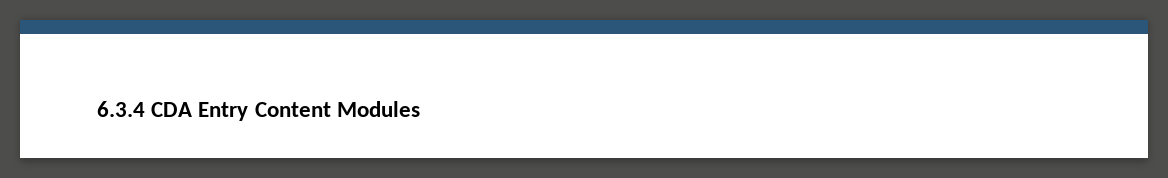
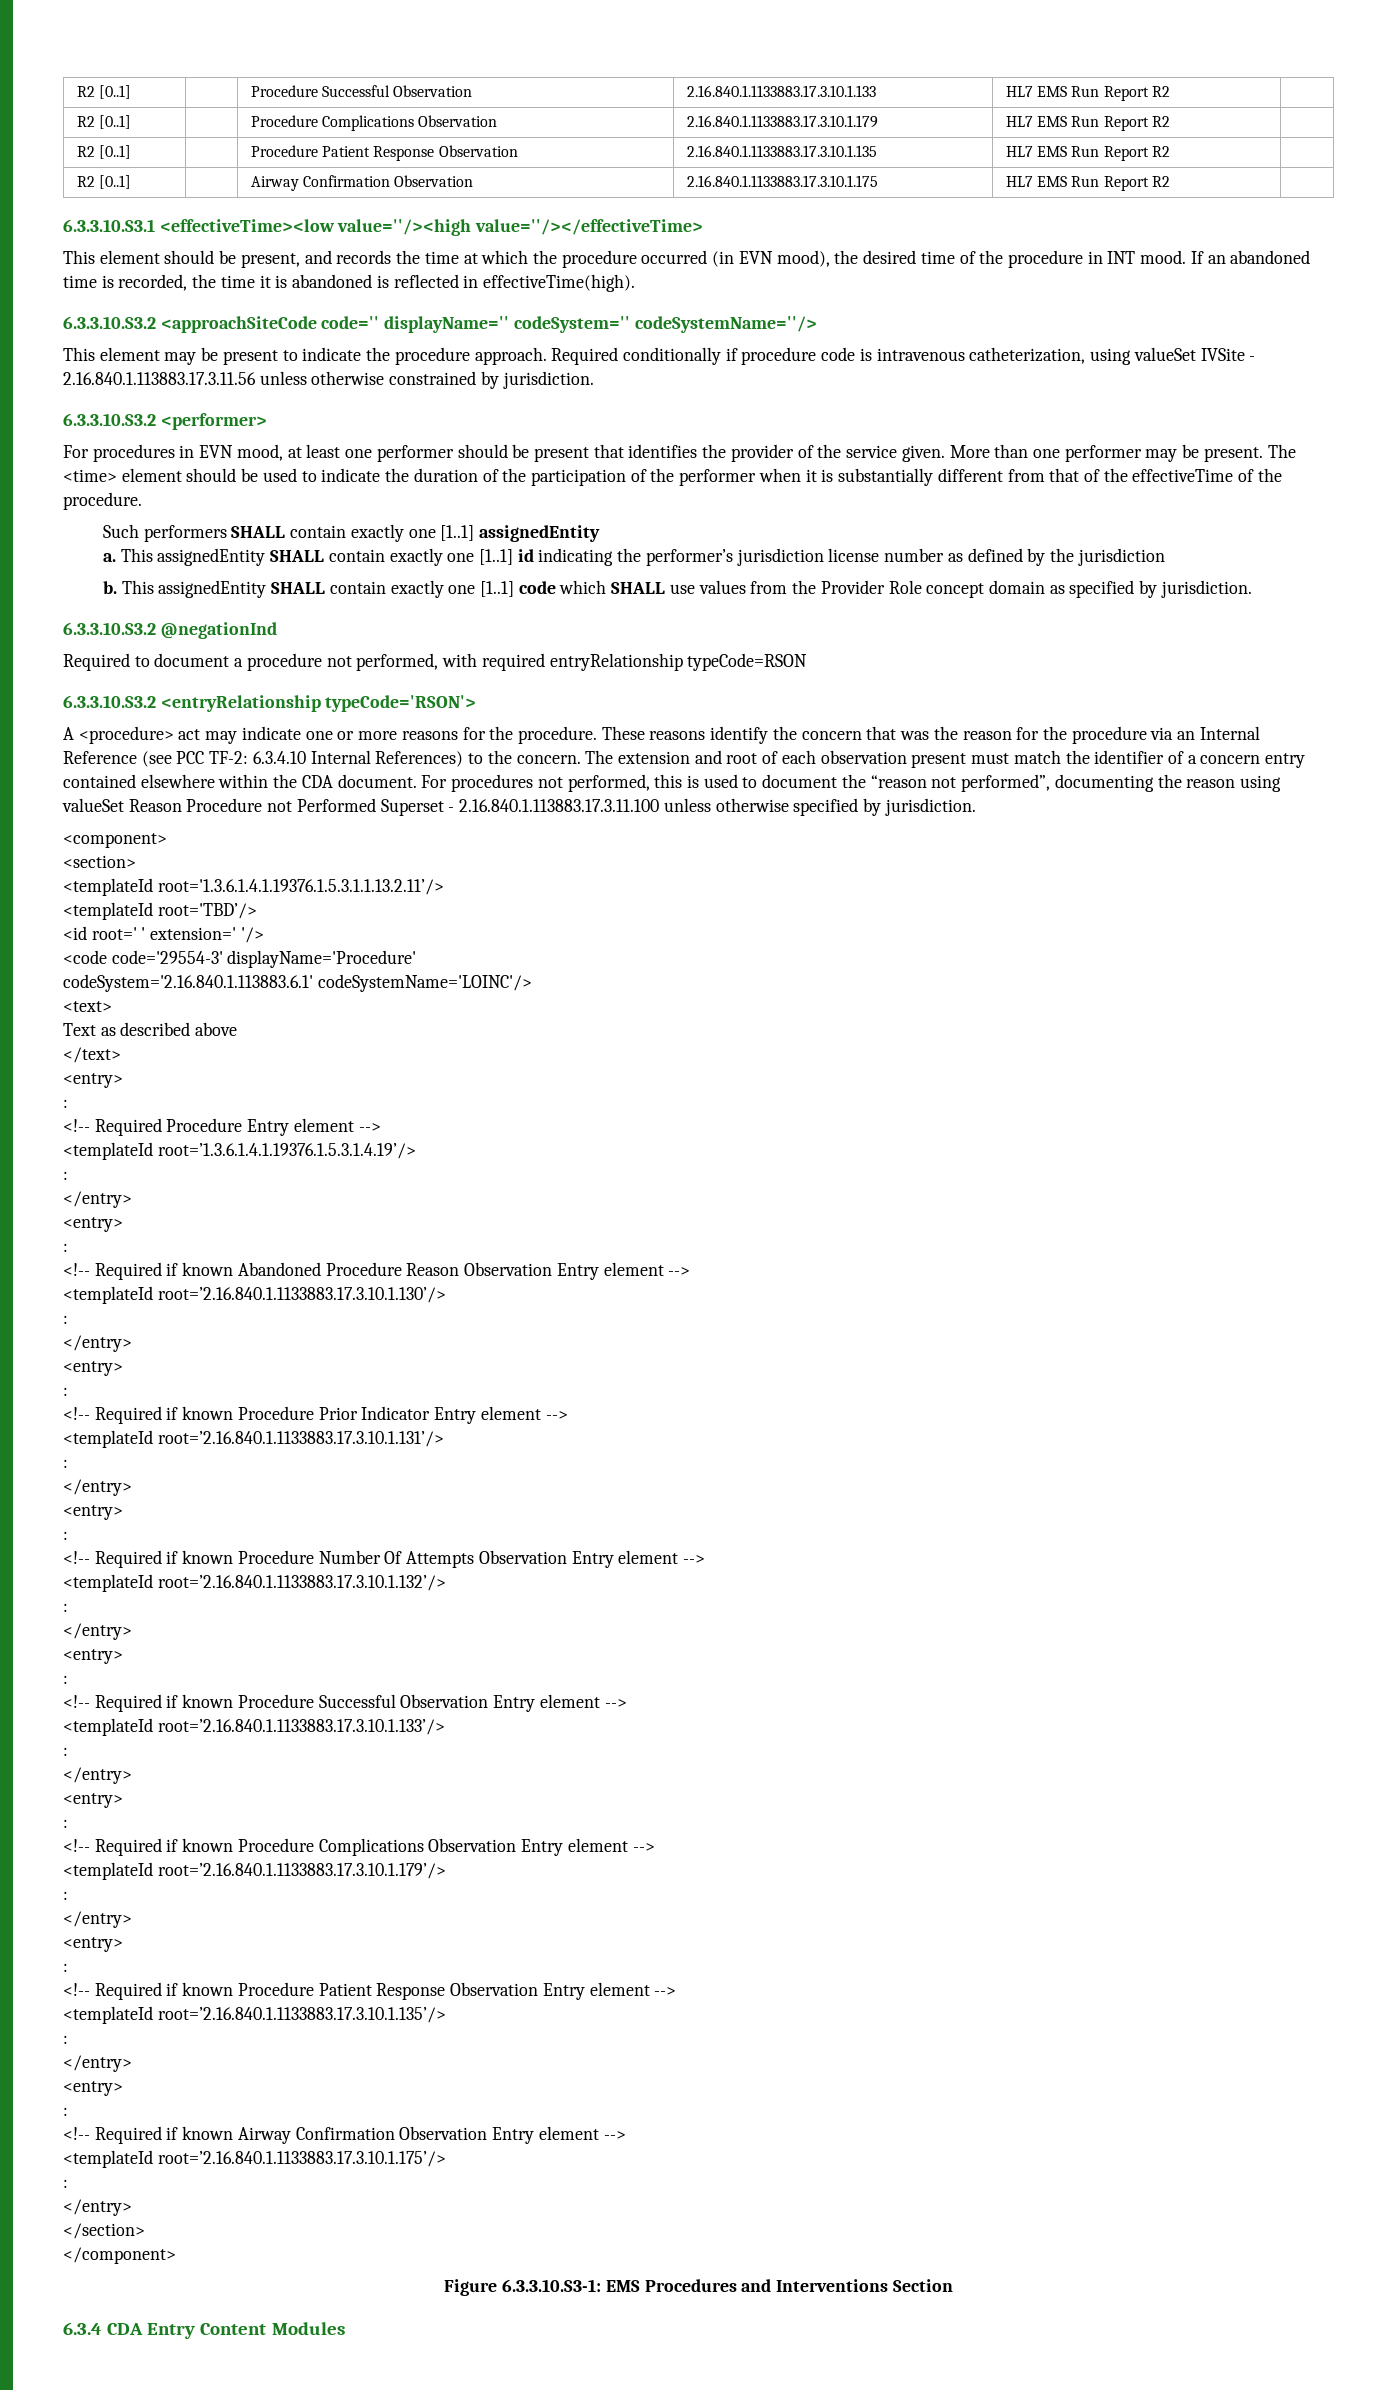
+ R2 [0..1] | | Procedure Successful Observation | 2.16.840.1.1133883.17.3.10.1.133 | HL7 EMS Run Report R2 |
+ R2 [0..1] | | Procedure Complications Observation | 2.16.840.1.1133883.17.3.10.1.179 | HL7 EMS Run Report R2 |
+ R2 [0..1] | | Procedure Patient Response Observation | 2.16.840.1.1133883.17.3.10.1.135 | HL7 EMS Run Report R2 |
+ R2 [0..1] | | Airway Confirmation Observation | 2.16.840.1.1133883.17.3.10.1.175 | HL7 EMS Run Report R2 |
+ 6.3.3.10.S3.1 <effectiveTime><low value=''/><high value=''/></effectiveTime>
+ This element should be present, and records the time at which the procedure occurred (in EVN mood), the desired time of the procedure in INT mood. If an abandoned time is recorded, the time it is abandoned is reflected in effectiveTime(high).
+ 6.3.3.10.S3.2 <approachSiteCode code='' displayName='' codeSystem='' codeSystemName=''/>
+ This element may be present to indicate the procedure approach. Required conditionally if procedure code is intravenous catheterization, using valueSet IVSite - 2.16.840.1.113883.17.3.11.56 unless otherwise constrained by jurisdiction.
+ 6.3.3.10.S3.2 <performer>
+ For procedures in EVN mood, at least one performer should be present that identifies the provider of the service given. More than one performer may be present. The <time> element should be used to indicate the duration of the participation of the performer when it is substantially different from that of the effectiveTime of the procedure.
+ Such performers SHALL contain exactly one [1..1] assignedEntity
+ a. This assignedEntity SHALL contain exactly one [1..1] id indicating the performer’s jurisdiction license number as defined by the jurisdiction
+ b. This assignedEntity SHALL contain exactly one [1..1] code which SHALL use values from the Provider Role concept domain as specified by jurisdiction.
+ 6.3.3.10.S3.2 @negationInd
+ Required to document a procedure not performed, with required entryRelationship typeCode=RSON
+ 6.3.3.10.S3.2 <entryRelationship typeCode='RSON'>
+ A <procedure> act may indicate one or more reasons for the procedure. These reasons identify the concern that was the reason for the procedure via an Internal Reference (see PCC TF-2: 6.3.4.10 Internal References) to the concern. The extension and root of each observation present must match the identifier of a concern entry contained elsewhere within the CDA document. For procedures not performed, this is used to document the “reason not performed”, documenting the reason using valueSet Reason Procedure not Performed Superset - 2.16.840.1.113883.17.3.11.100 unless otherwise specified by jurisdiction.
+ <component>
+ <section>
+ <templateId root='1.3.6.1.4.1.19376.1.5.3.1.1.13.2.11’/>
+ <templateId root='TBD’/>
+ <id root=' ' extension=' '/>
+ <code code='29554-3' displayName='Procedure'
+ codeSystem='2.16.840.1.113883.6.1' codeSystemName='LOINC'/>
+ <text>
+ Text as described above
+ </text>
+ <entry>
+ :
+ <!-- Required Procedure Entry element -->
+ <templateId root=’1.3.6.1.4.1.19376.1.5.3.1.4.19’/>
+ :
+ </entry>
+ <entry>
+ :
+ <!-- Required if known Abandoned Procedure Reason Observation Entry element -->
+ <templateId root=’2.16.840.1.1133883.17.3.10.1.130’/>
+ :
+ </entry>
+ <entry>
+ :
+ <!-- Required if known Procedure Prior Indicator Entry element -->
+ <templateId root=’2.16.840.1.1133883.17.3.10.1.131’/>
+ :
+ </entry>
+ <entry>
+ :
+ <!-- Required if known Procedure Number Of Attempts Observation Entry element -->
+ <templateId root=’2.16.840.1.1133883.17.3.10.1.132’/>
+ :
+ </entry>
+ <entry>
+ :
+ <!-- Required if known Procedure Successful Observation Entry element -->
+ <templateId root=’2.16.840.1.1133883.17.3.10.1.133’/>
+ :
+ </entry>
+ <entry>
+ :
+ <!-- Required if known Procedure Complications Observation Entry element -->
+ <templateId root=’2.16.840.1.1133883.17.3.10.1.179’/>
+ :
+ </entry>
+ <entry>
+ :
+ <!-- Required if known Procedure Patient Response Observation Entry element -->
+ <templateId root=’2.16.840.1.1133883.17.3.10.1.135’/>
+ :
+ </entry>
+ <entry>
+ :
+ <!-- Required if known Airway Confirmation Observation Entry element -->
+ <templateId root=’2.16.840.1.1133883.17.3.10.1.175’/>
+ :
+ </entry>
+ </section>
+ </component>
+ Figure 6.3.3.10.S3-1: EMS Procedures and Interventions Section

